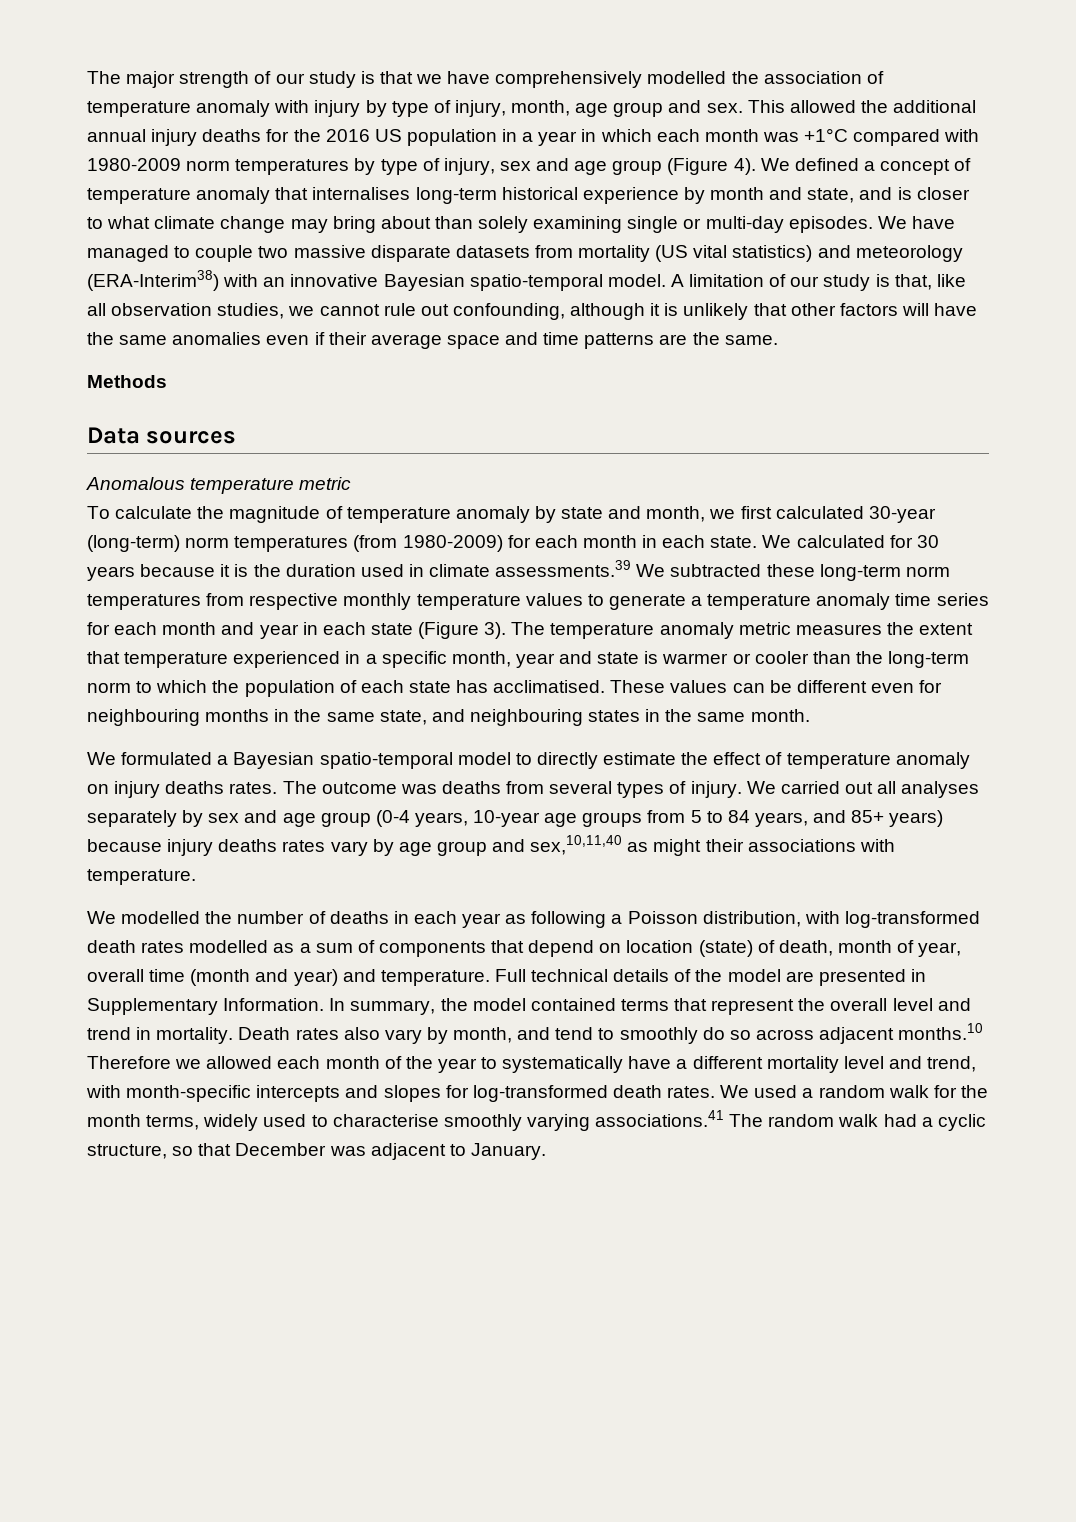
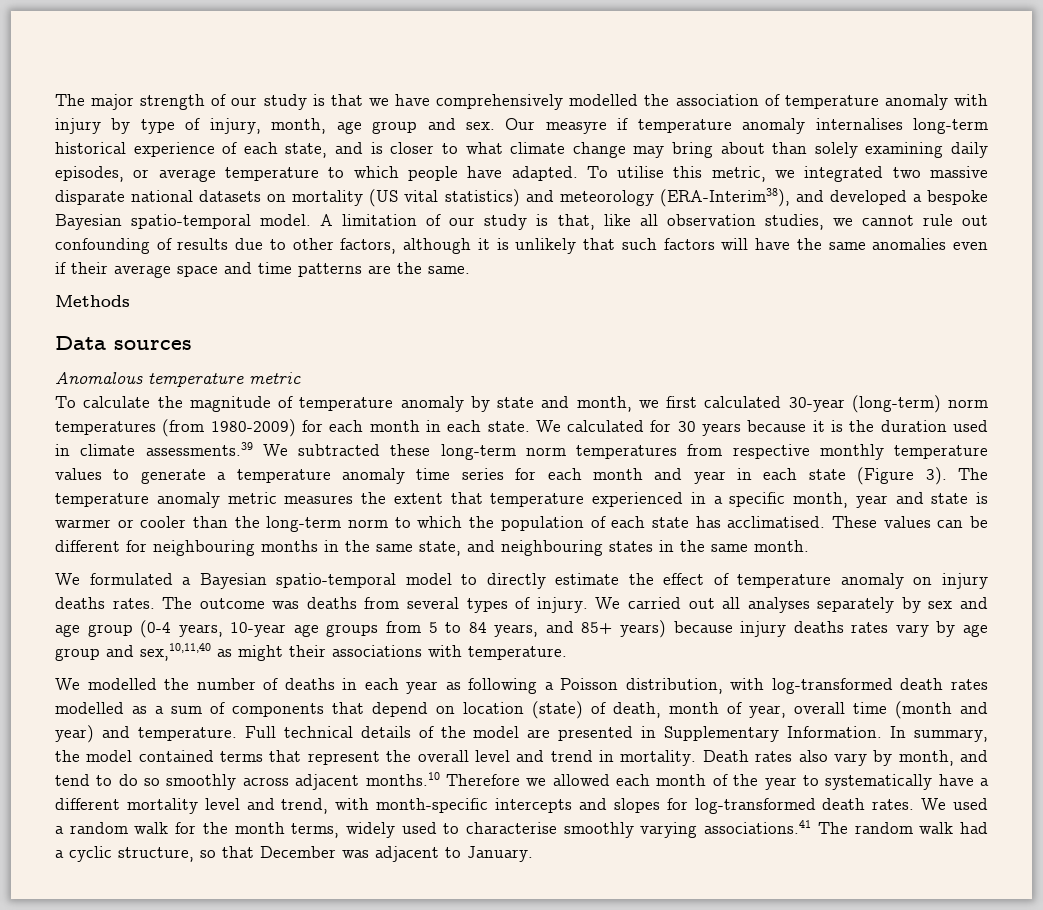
- This allowed the additional annual injury deaths for the 2016 US population in a year in which each month was +1°C compared with 1980-2009 norm temperatures by type of injury, sex and age group (Figure 4). We defined a concept of temperature anomaly that internalises long-term historical experience by month and state, and is closer to what climate change may bring about than solely examining single or multi-day episodes. We have managed to couple two massive disparate datasets from mortality (US vital statistics) and meteorology (ERA-Interim38) with an innovative Bayesian spatio-temporal model.
+ Our measyre if temperature anomaly internalises long-term historical experience of each state, and is closer to what climate change may bring about than solely examining daily episodes, or average temperature to which people have adapted. To utilise this metric, we integrated two massive disparate national datasets on mortality (US vital statistics) and meteorology (ERA-Interim38), and developed a bespoke Bayesian spatio-temporal model.
- A limitation of our study is that, like all observation studies, we cannot rule out confounding, although it is unlikely that other factors will have the same anomalies even if their average space and time patterns are the same.
+ A limitation of our study is that, like all observation studies, we cannot rule out confounding of results due to other factors, although it is unlikely that such factors will have the same anomalies even if their average space and time patterns are the same.
- These values can be different even for neighbouring months in the same state, and neighbouring states in the same month.
+ These values can be different for neighbouring months in the same state, and neighbouring states in the same month.
- Death rates also vary by month, and tend to smoothly do so across adjacent months.10 Therefore we allowed each month of the year to systematically have a different mortality level and trend, with month-specific intercepts and slopes for log-transformed death rates.
+ Death rates also vary by month, and tend to do so smoothly across adjacent months.10 Therefore we allowed each month of the year to systematically have a different mortality level and trend, with month-specific intercepts and slopes for log-transformed death rates.

